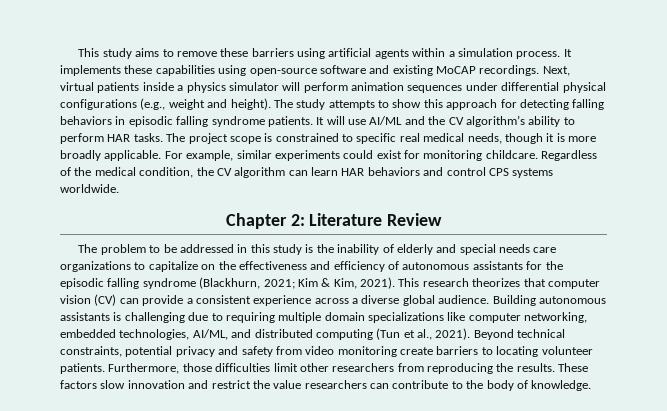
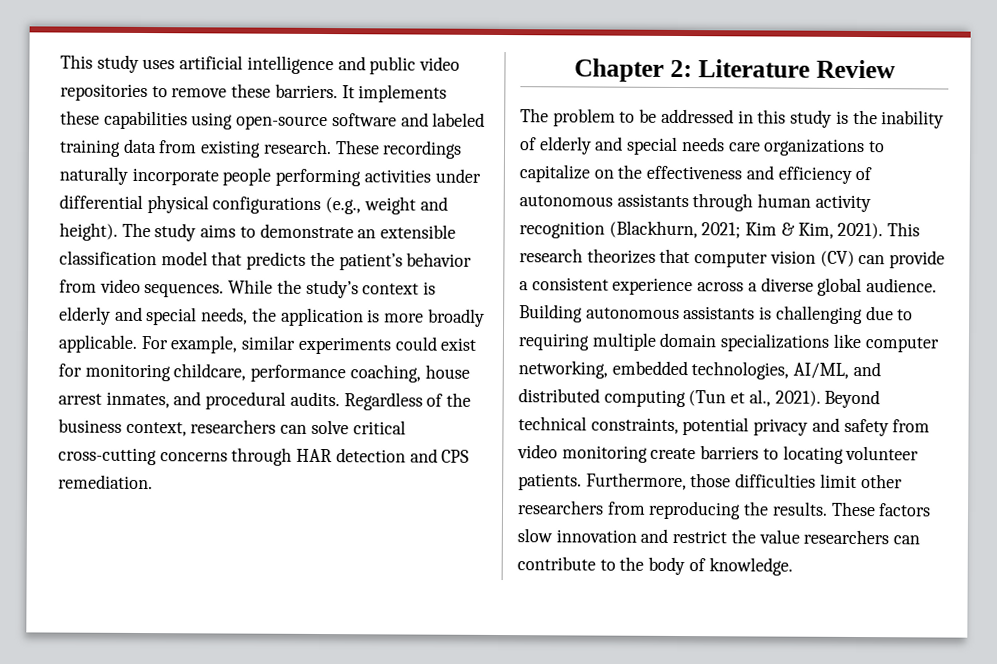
- This study aims to remove these barriers using artificial agents within a simulation process.
+ This study uses artificial intelligence and public video repositories to remove these barriers.
- It implements these capabilities using open-source software and existing MoCAP recordings. Next, virtual patients inside a physics simulator will perform animation sequences under differential physical configurations (e.g., weight and height).
+ It implements these capabilities using open-source software and labeled training data from existing research. These recordings naturally incorporate people performing activities under differential physical configurations (e.g., weight and height).
- The study attempts to show this approach for detecting falling behaviors in episodic falling syndrome patients. It will use AI/ML and the CV algorithm’s ability to perform HAR tasks. The project scope is constrained to specific real medical needs, though it is more broadly applicable.
+ The study aims to demonstrate an extensible classification model that predicts the patient’s behavior from video sequences. While the study’s context is elderly and special needs, the application is more broadly applicable.
- For example, similar experiments could exist for monitoring childcare. Regardless of the medical condition, the CV algorithm can learn HAR behaviors and control CPS systems worldwide.
+ For example, similar experiments could exist for monitoring childcare, performance coaching, house arrest inmates, and procedural audits. Regardless of the business context, researchers can solve critical cross-cutting concerns through HAR detection and CPS remediation.
- The problem to be addressed in this study is the inability of elderly and special needs care organizations to capitalize on the effectiveness and efficiency of autonomous assistants for the episodic falling syndrome (Blackhurn, 2021; Kim & Kim, 2021).
+ The problem to be addressed in this study is the inability of elderly and special needs care organizations to capitalize on the effectiveness and efficiency of autonomous assistants through human activity recognition (Blackhurn, 2021; Kim & Kim, 2021).

